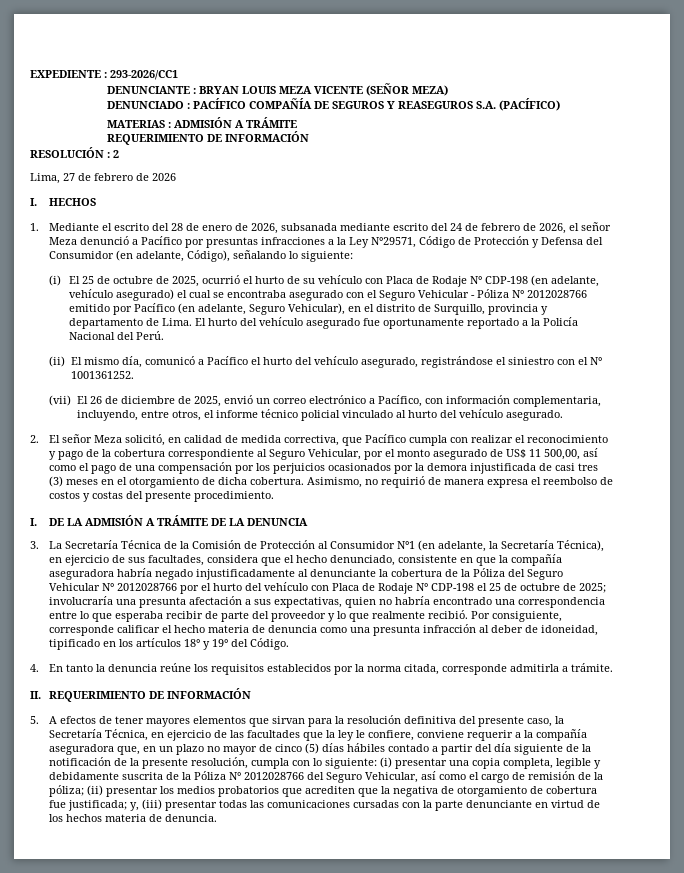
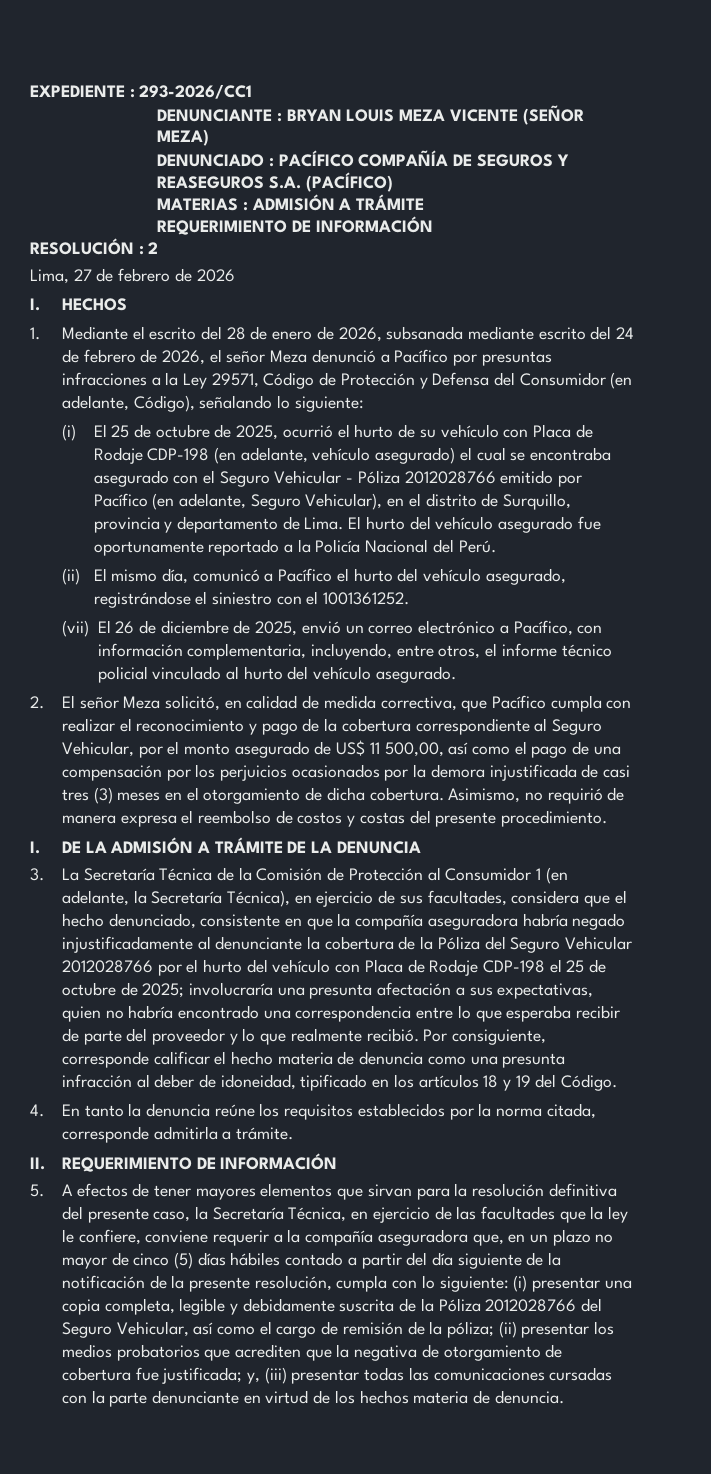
- 1. Mediante el escrito del 28 de enero de 2026, subsanada mediante escrito del 24 de febrero de 2026, el señor Meza denunció a Pacífico por presuntas infracciones a la Ley N°29571, Código de Protección y Defensa del Consumidor (en adelante, Código), señalando lo siguiente:
+ 1. Mediante el escrito del 28 de enero de 2026, subsanada mediante escrito del 24 de febrero de 2026, el señor Meza denunció a Pacífico por presuntas infracciones a la Ley 29571, Código de Protección y Defensa del Consumidor (en adelante, Código), señalando lo siguiente:
- (i) El 25 de octubre de 2025, ocurrió el hurto de su vehículo con Placa de Rodaje N° CDP-198 (en adelante, vehículo asegurado) el cual se encontraba asegurado con el Seguro Vehicular - Póliza N° 2012028766 emitido por Pacífico (en adelante, Seguro Vehicular), en el distrito de Surquillo, provincia y departamento de Lima.
+ (i) El 25 de octubre de 2025, ocurrió el hurto de su vehículo con Placa de Rodaje CDP-198 (en adelante, vehículo asegurado) el cual se encontraba asegurado con el Seguro Vehicular - Póliza 2012028766 emitido por Pacífico (en adelante, Seguro Vehicular), en el distrito de Surquillo, provincia y departamento de Lima.
- (ii) El mismo día, comunicó a Pacífico el hurto del vehículo asegurado, registrándose el siniestro con el N° 1001361252.
+ (ii) El mismo día, comunicó a Pacífico el hurto del vehículo asegurado, registrándose el siniestro con el 1001361252.
- 3. La Secretaría Técnica de la Comisión de Protección al Consumidor N°1 (en adelante, la Secretaría Técnica), en ejercicio de sus facultades, considera que el hecho denunciado, consistente en que la compañía aseguradora habría negado injustificadamente al denunciante la cobertura de la Póliza del Seguro Vehicular N° 2012028766 por el hurto del vehículo con Placa de Rodaje N° CDP-198 el 25 de octubre de 2025;
+ 3. La Secretaría Técnica de la Comisión de Protección al Consumidor 1 (en adelante, la Secretaría Técnica), en ejercicio de sus facultades, considera que el hecho denunciado, consistente en que la compañía aseguradora habría negado injustificadamente al denunciante la cobertura de la Póliza del Seguro Vehicular 2012028766 por el hurto del vehículo con Placa de Rodaje CDP-198 el 25 de octubre de 2025;
- Por consiguiente, corresponde calificar el hecho materia de denuncia como una presunta infracción al deber de idoneidad, tipificado en los artículos 18° y 19° del Código.
+ Por consiguiente, corresponde calificar el hecho materia de denuncia como una presunta infracción al deber de idoneidad, tipificado en los artículos 18 y 19 del Código.
- (i) presentar una copia completa, legible y debidamente suscrita de la Póliza N° 2012028766 del Seguro Vehicular, así como el cargo de remisión de la póliza;
+ (i) presentar una copia completa, legible y debidamente suscrita de la Póliza 2012028766 del Seguro Vehicular, así como el cargo de remisión de la póliza;

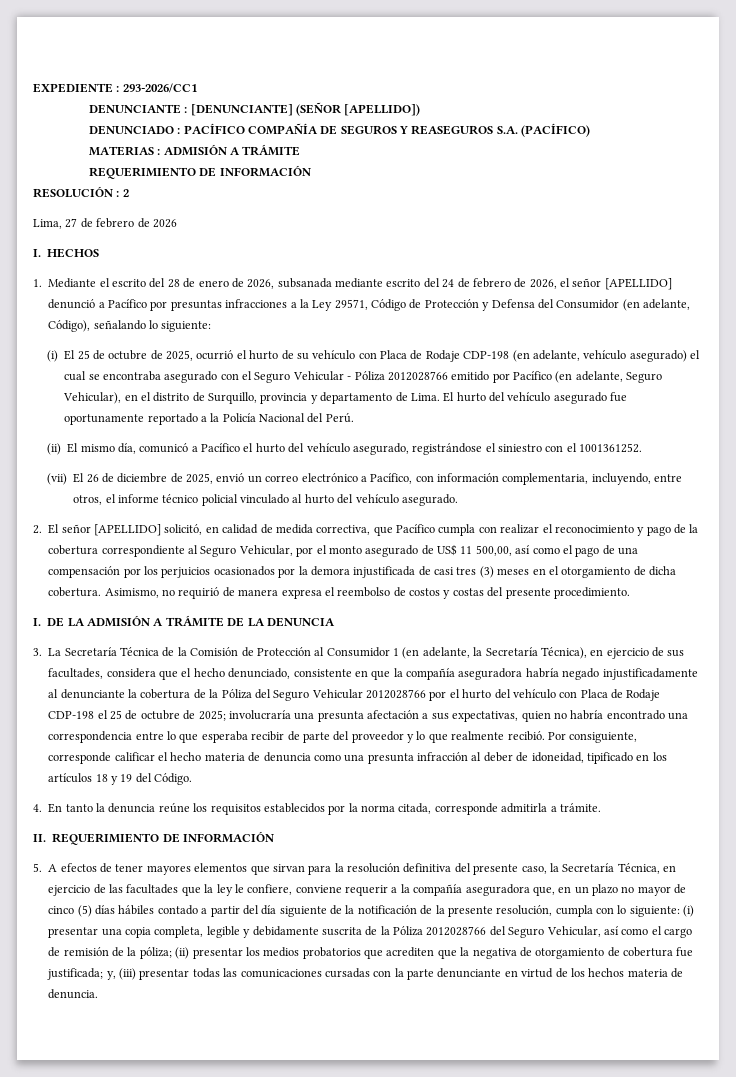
- DENUNCIANTE : BRYAN LOUIS MEZA VICENTE (SEÑOR MEZA)
+ DENUNCIANTE : [DENUNCIANTE] (SEÑOR [APELLIDO])
- 1. Mediante el escrito del 28 de enero de 2026, subsanada mediante escrito del 24 de febrero de 2026, el señor Meza denunció a Pacífico por presuntas infracciones a la Ley 29571, Código de Protección y Defensa del Consumidor (en adelante, Código), señalando lo siguiente:
+ 1. Mediante el escrito del 28 de enero de 2026, subsanada mediante escrito del 24 de febrero de 2026, el señor [APELLIDO] denunció a Pacífico por presuntas infracciones a la Ley 29571, Código de Protección y Defensa del Consumidor (en adelante, Código), señalando lo siguiente:
- 2. El señor Meza solicitó, en calidad de medida correctiva, que Pacífico cumpla con realizar el reconocimiento y pago de la cobertura correspondiente al Seguro Vehicular, por el monto asegurado de US$ 11 500,00, así como el pago de una compensación por los perjuicios ocasionados por la demora injustificada de casi tres (3) meses en el otorgamiento de dicha cobertura.
+ 2. El señor [APELLIDO] solicitó, en calidad de medida correctiva, que Pacífico cumpla con realizar el reconocimiento y pago de la cobertura correspondiente al Seguro Vehicular, por el monto asegurado de US$ 11 500,00, así como el pago de una compensación por los perjuicios ocasionados por la demora injustificada de casi tres (3) meses en el otorgamiento de dicha cobertura.

